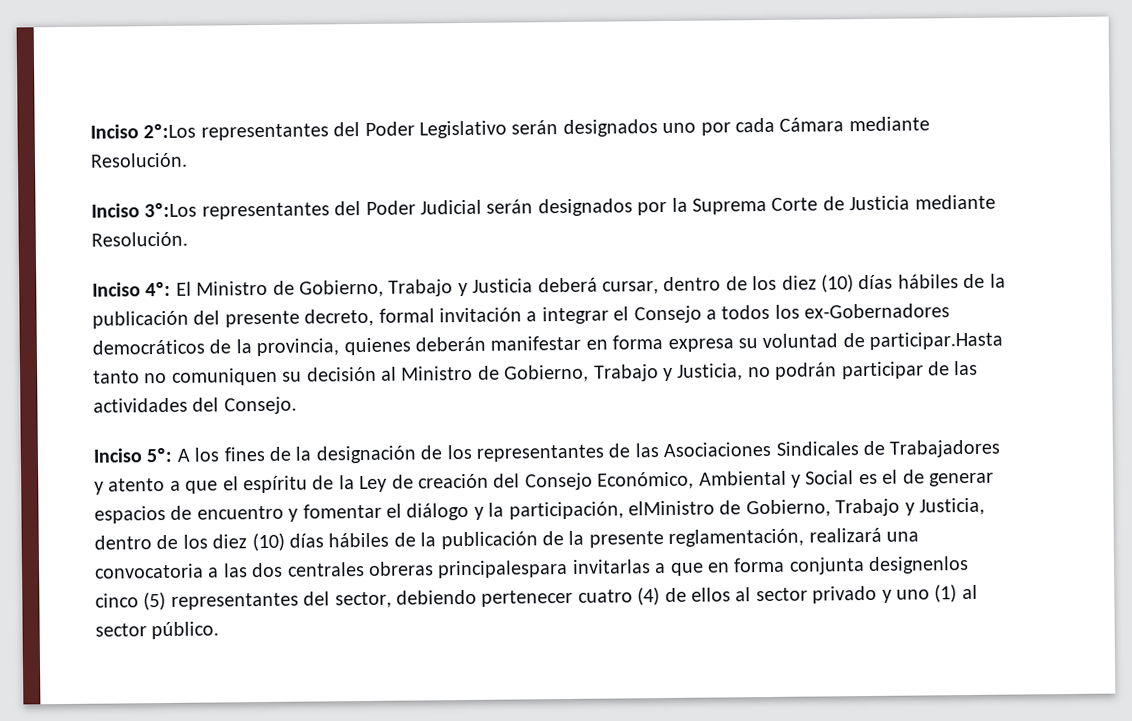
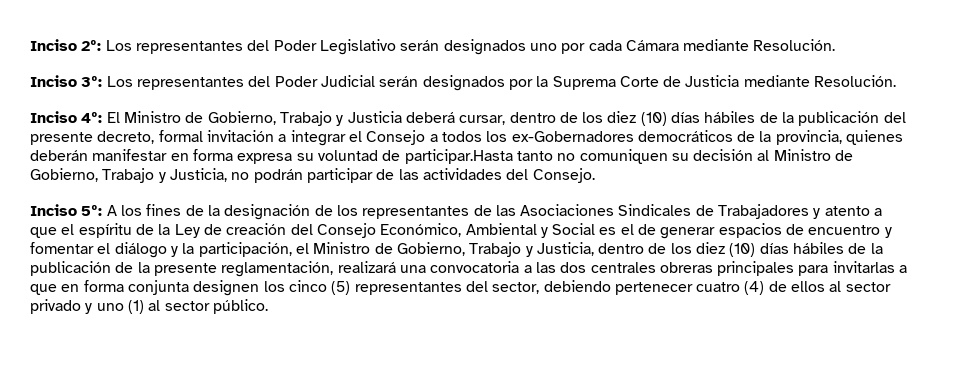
- Inciso 2º:Los representantes del Poder Legislativo serán designados uno por cada Cámara mediante Resolución.
+ Inciso 2º: Los representantes del Poder Legislativo serán designados uno por cada Cámara mediante Resolución.
- Inciso 3º:Los representantes del Poder Judicial serán designados por la Suprema Corte de Justicia mediante Resolución.
+ Inciso 3º: Los representantes del Poder Judicial serán designados por la Suprema Corte de Justicia mediante Resolución.
- A los fines de la designación de los representantes de las Asociaciones Sindicales de Trabajadores y atento a que el espíritu de la Ley de creación del Consejo Económico, Ambiental y Social es el de generar espacios de encuentro y fomentar el diálogo y la participación, elMinistro de Gobierno, Trabajo y Justicia, dentro de los diez (10) días hábiles de la publicación de la presente reglamentación, realizará una convocatoria a las dos centrales obreras principalespara invitarlas a que en forma conjunta designenlos cinco (5) representantes del sector, debiendo pertenecer cuatro (4) de ellos al sector privado y uno (1) al sector público.
+ A los fines de la designación de los representantes de las Asociaciones Sindicales de Trabajadores y atento a que el espíritu de la Ley de creación del Consejo Económico, Ambiental y Social es el de generar espacios de encuentro y fomentar el diálogo y la participación, el Ministro de Gobierno, Trabajo y Justicia, dentro de los diez (10) días hábiles de la publicación de la presente reglamentación, realizará una convocatoria a las dos centrales obreras principales para invitarlas a que en forma conjunta designen los cinco (5) representantes del sector, debiendo pertenecer cuatro (4) de ellos al sector privado y uno (1) al sector público.

